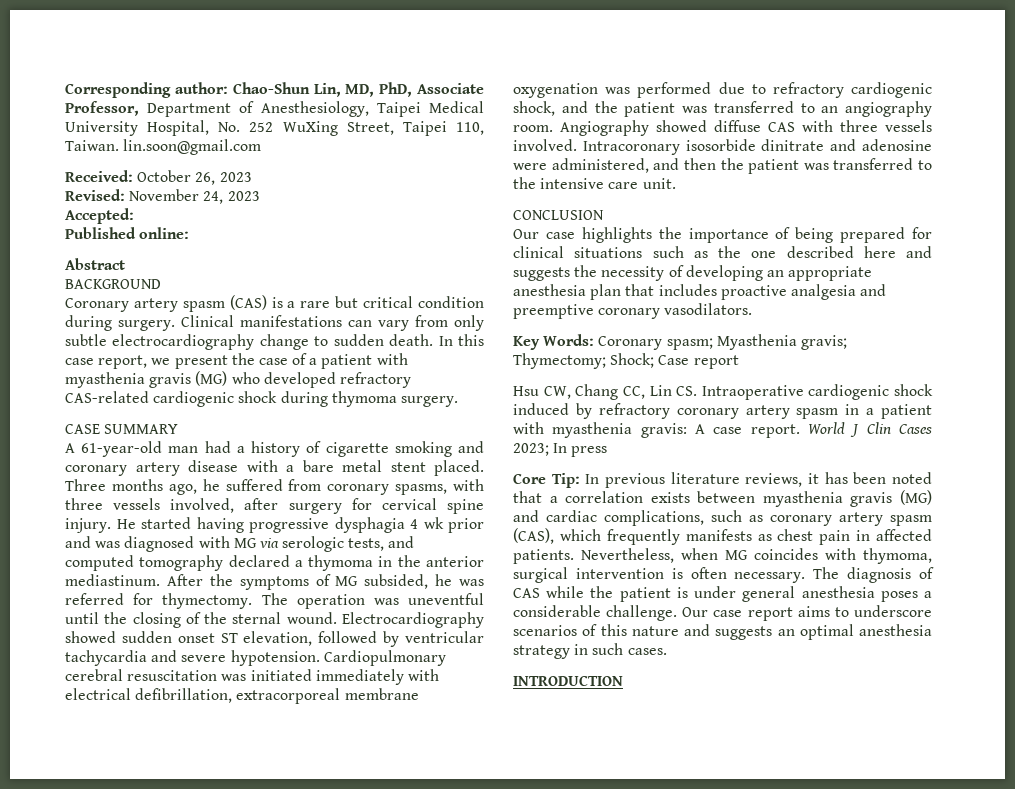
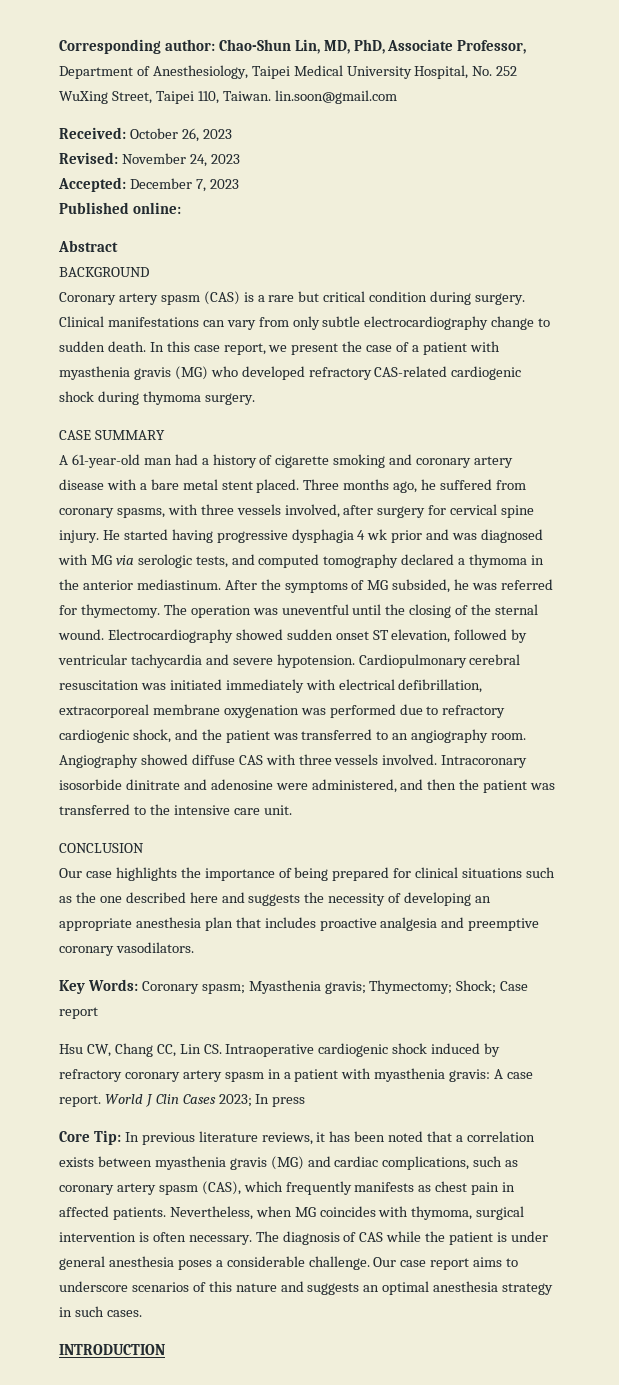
- Accepted:
+ Accepted: December 7, 2023

